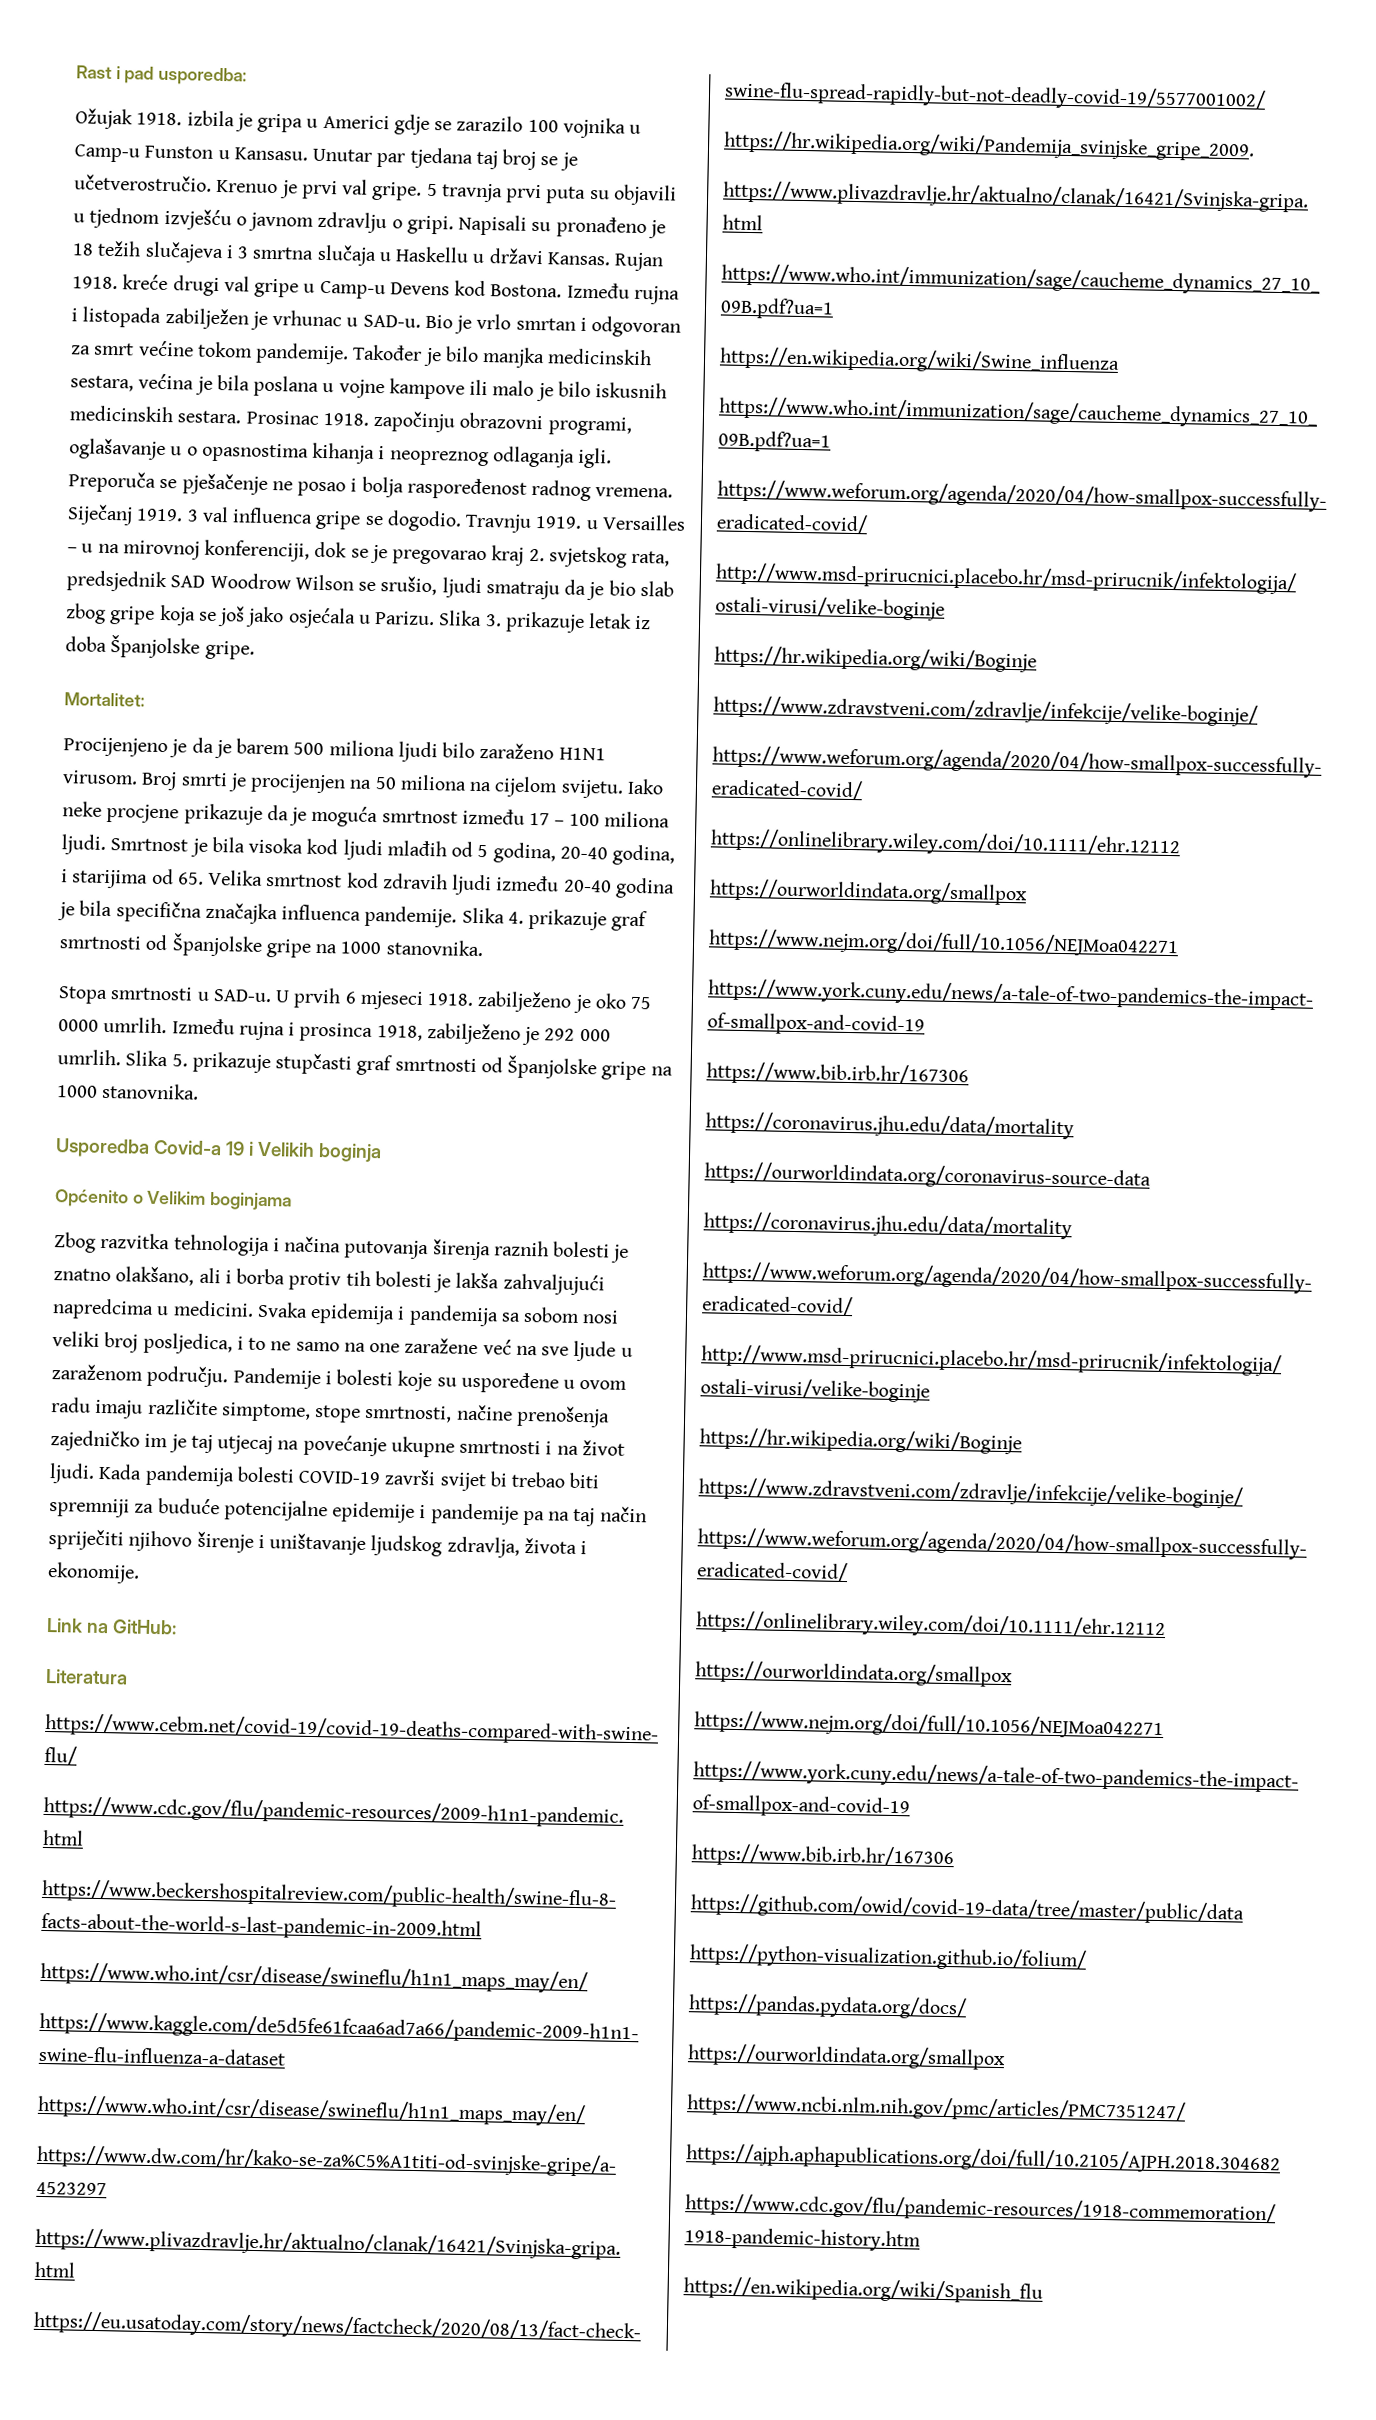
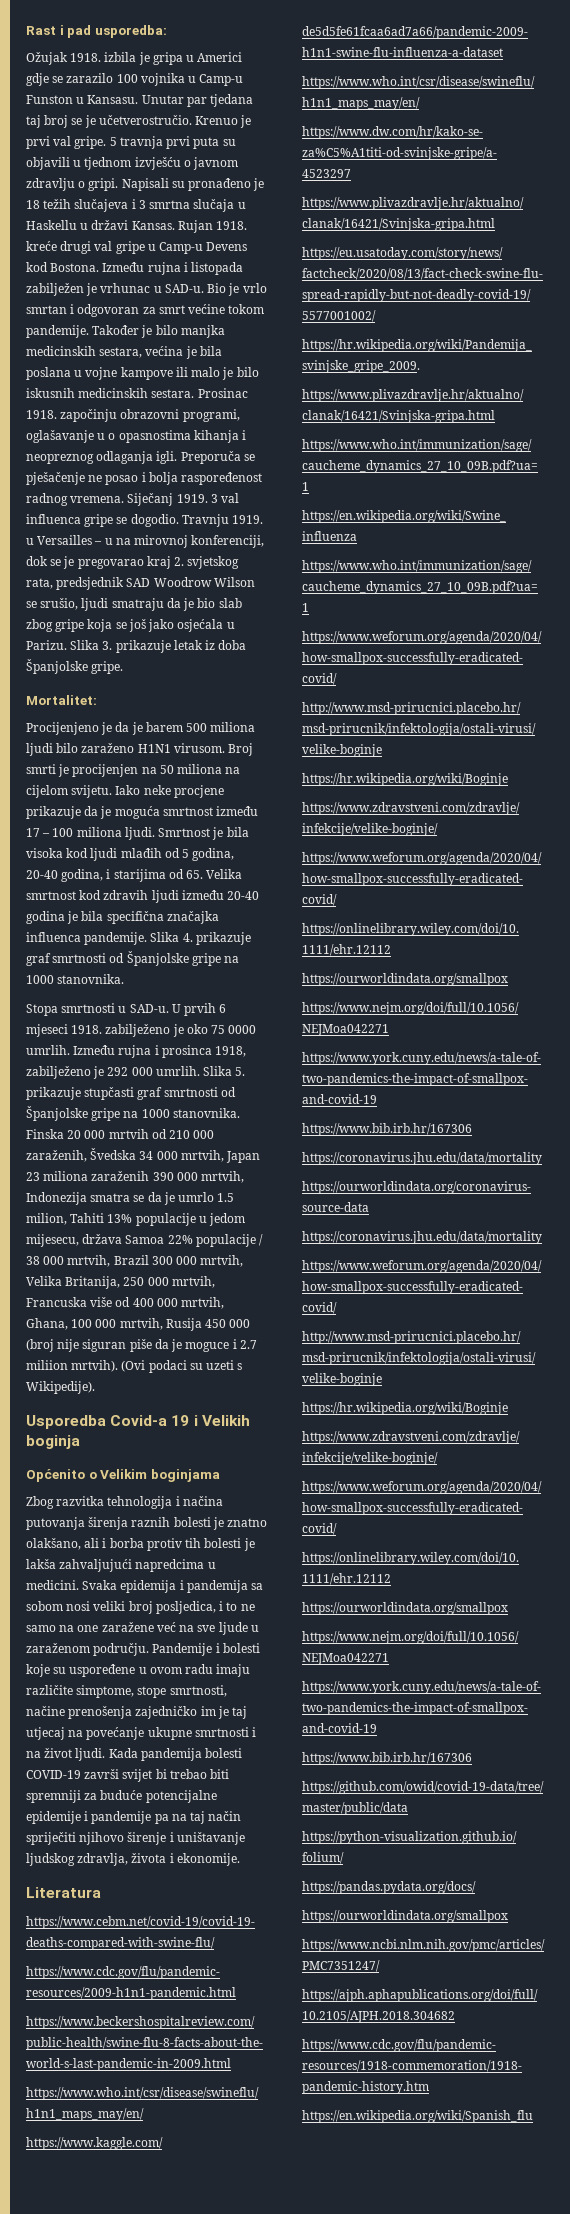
+ Finska 20 000 mrtvih od 210 000 zaraženih, Švedska 34 000 mrtvih, Japan 23 miliona zaraženih 390 000 mrtvih, Indonezija smatra se da je umrlo 1.5 milion, Tahiti 13% populacije u jedom mijesecu, država Samoa 22% populacije / 38 000 mrtvih, Brazil 300 000 mrtvih, Velika Britanija, 250 000 mrtvih, Francuska više od 400 000 mrtvih, Ghana, 100 000 mrtvih, Rusija 450 000 (broj nije siguran piše da je moguce i 2.7 miliion mrtvih). (Ovi podaci su uzeti s Wikipedije).
- Link na GitHub:

